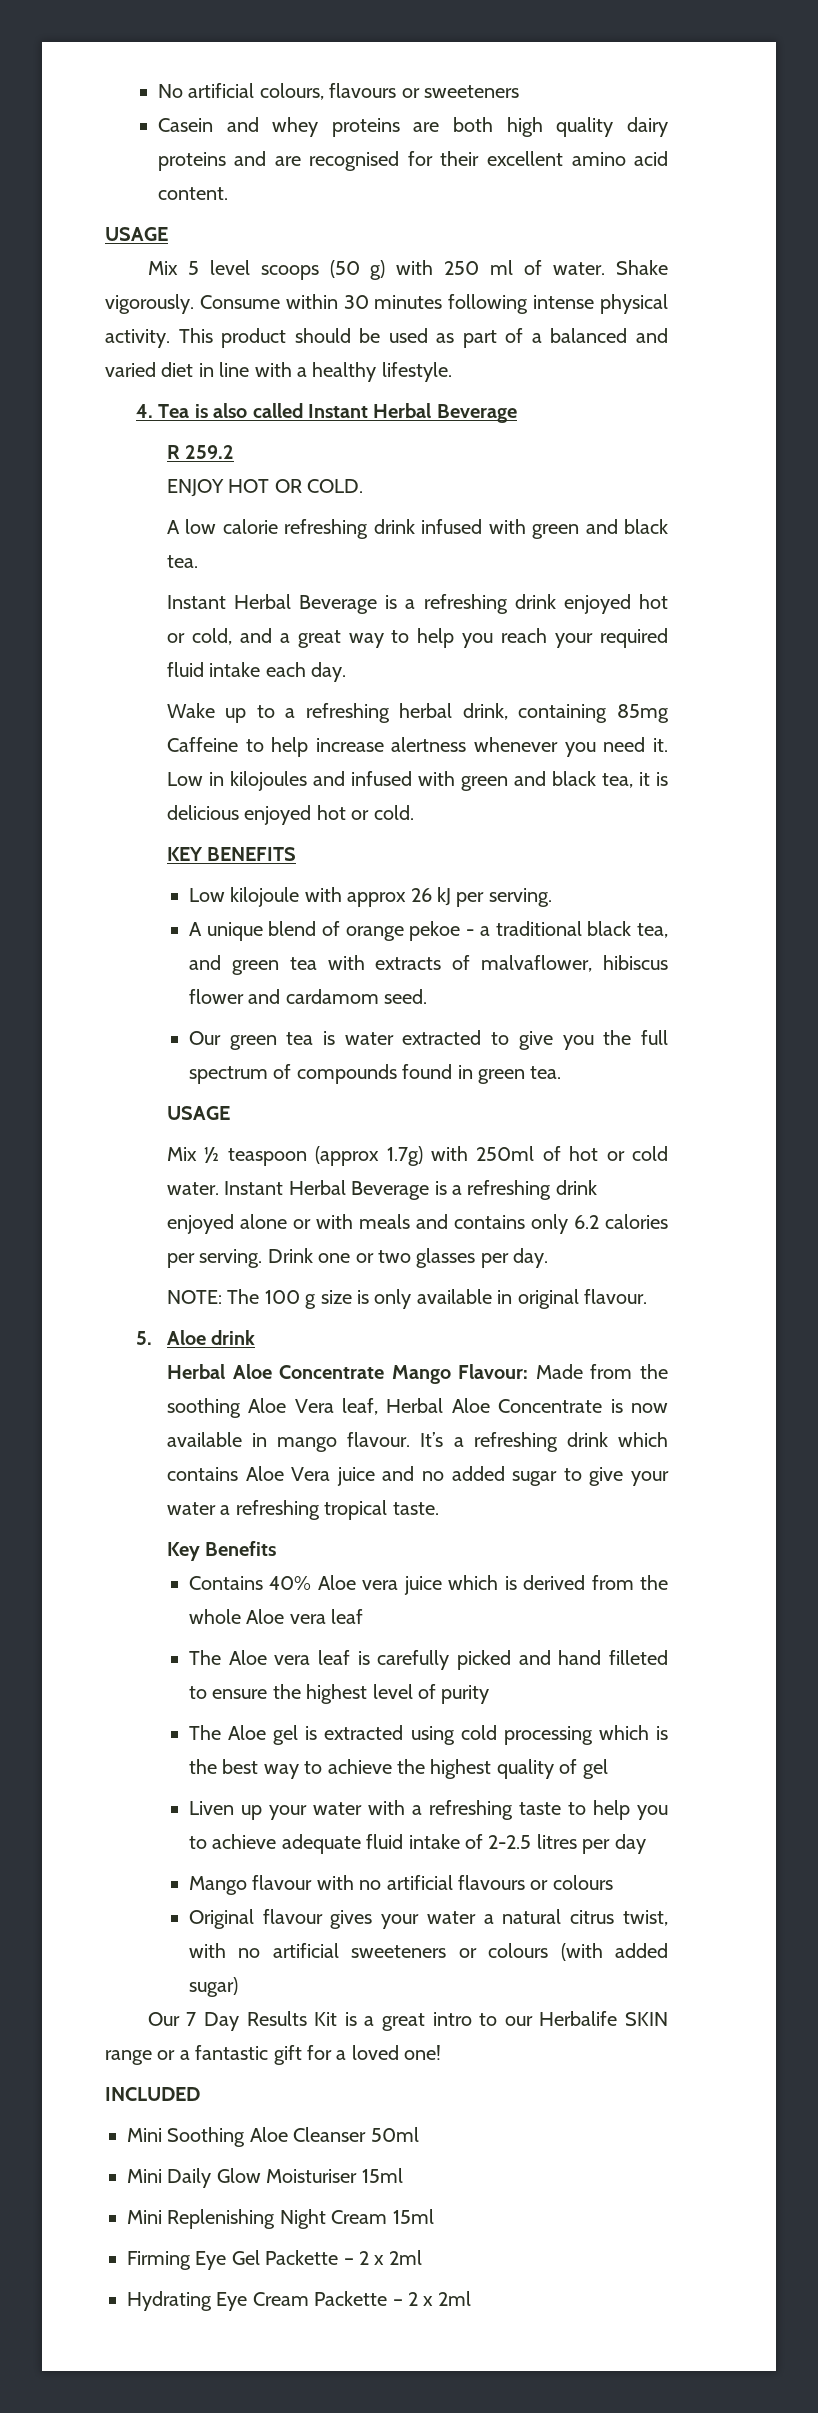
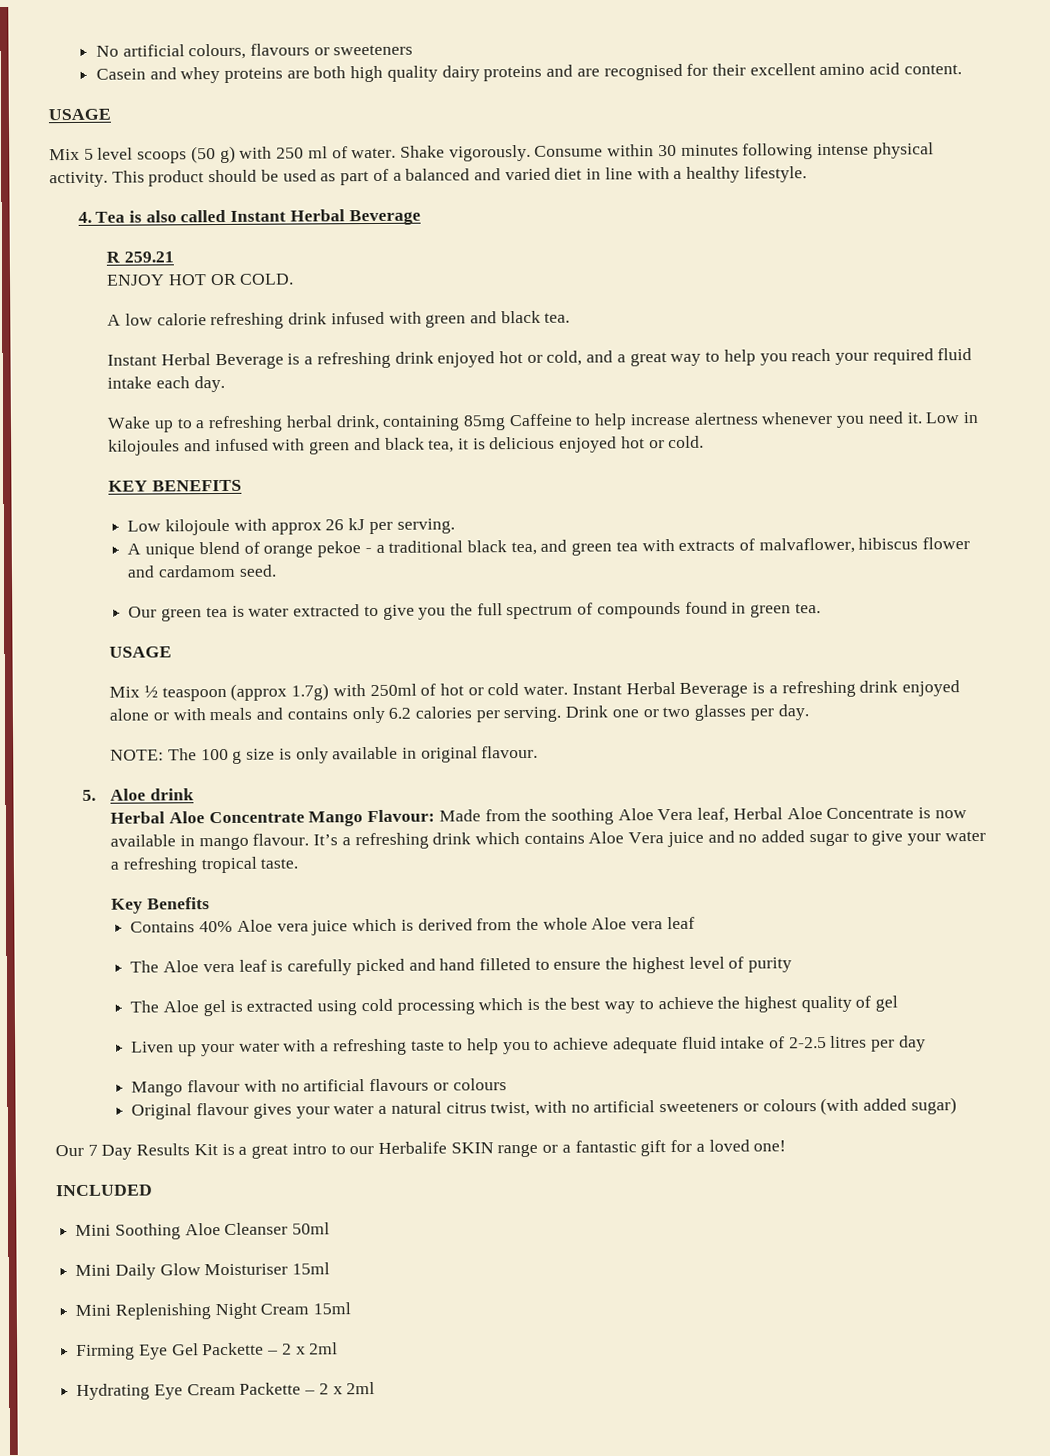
- R 259.2
+ R 259.21

